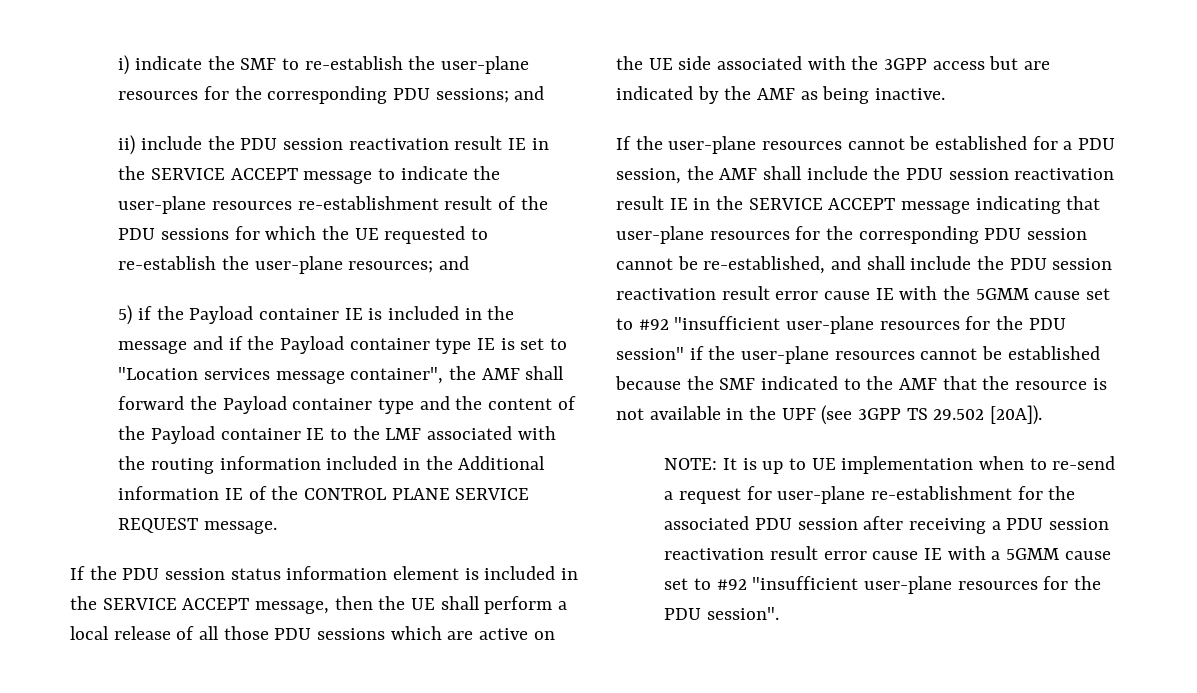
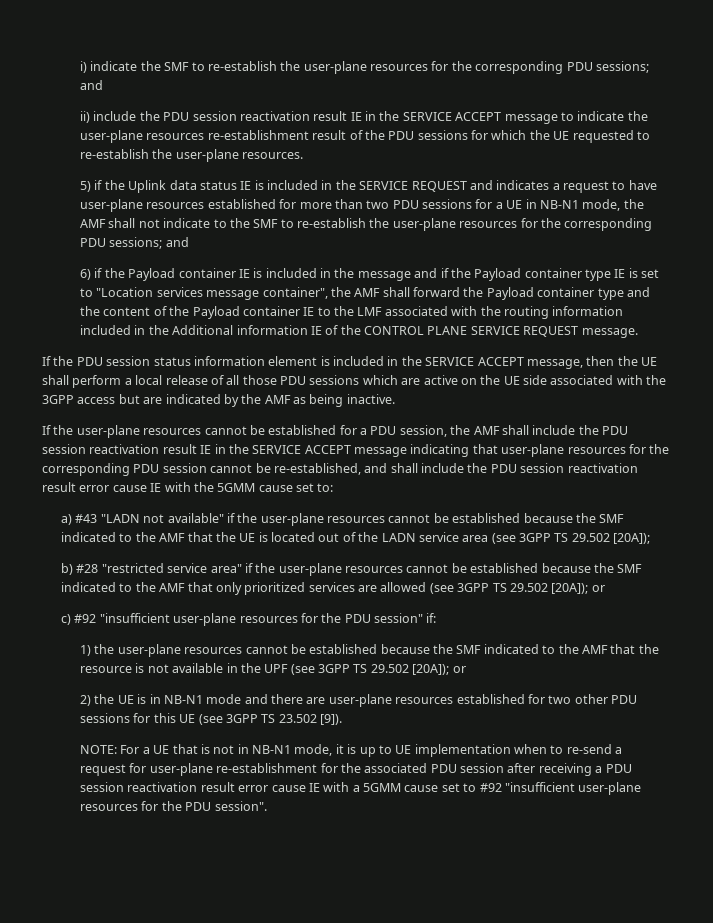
- ii) include the PDU session reactivation result IE in the SERVICE ACCEPT message to indicate the user-plane resources re-establishment result of the PDU sessions for which the UE requested to re-establish the user-plane resources; and
- 5) if the Payload container IE is included in the message and if the Payload container type IE is set to "Location services message container", the AMF shall forward the Payload container type and the content of the Payload container IE to the LMF associated with the routing information included in the Additional information IE of the CONTROL PLANE SERVICE REQUEST message.
+ ii) include the PDU session reactivation result IE in the SERVICE ACCEPT message to indicate the user-plane resources re-establishment result of the PDU sessions for which the UE requested to re-establish the user-plane resources.
+ 5) if the Uplink data status IE is included in the SERVICE REQUEST and indicates a request to have user-plane resources established for more than two PDU sessions for a UE in NB-N1 mode, the AMF shall not indicate to the SMF to re-establish the user-plane resources for the corresponding PDU sessions; and
+ 6) if the Payload container IE is included in the message and if the Payload container type IE is set to "Location services message container", the AMF shall forward the Payload container type and the content of the Payload container IE to the LMF associated with the routing information included in the Additional information IE of the CONTROL PLANE SERVICE REQUEST message.
- If the user-plane resources cannot be established for a PDU session, the AMF shall include the PDU session reactivation result IE in the SERVICE ACCEPT message indicating that user-plane resources for the corresponding PDU session cannot be re-established, and shall include the PDU session reactivation result error cause IE with the 5GMM cause set to #92 "insufficient user-plane resources for the PDU session" if the user-plane resources cannot be established because the SMF indicated to the AMF that the resource is not available in the UPF (see 3GPP TS 29.502 [20A]).
- NOTE: It is up to UE implementation when to re-send a request for user-plane re-establishment for the associated PDU session after receiving a PDU session reactivation result error cause IE with a 5GMM cause set to #92 "insufficient user-plane resources for the PDU session".
+ If the user-plane resources cannot be established for a PDU session, the AMF shall include the PDU session reactivation result IE in the SERVICE ACCEPT message indicating that user-plane resources for the corresponding PDU session cannot be re-established, and shall include the PDU session reactivation result error cause IE with the 5GMM cause set to:
+ a) #43 "LADN not available" if the user-plane resources cannot be established because the SMF indicated to the AMF that the UE is located out of the LADN service area (see 3GPP TS 29.502 [20A]);
+ b) #28 "restricted service area" if the user-plane resources cannot be established because the SMF indicated to the AMF that only prioritized services are allowed (see 3GPP TS 29.502 [20A]); or
+ c) #92 "insufficient user-plane resources for the PDU session" if:
+ 1) the user-plane resources cannot be established because the SMF indicated to the AMF that the resource is not available in the UPF (see 3GPP TS 29.502 [20A]); or
+ 2) the UE is in NB-N1 mode and there are user-plane resources established for two other PDU sessions for this UE (see 3GPP TS 23.502 [9]).
+ NOTE: For a UE that is not in NB-N1 mode, it is up to UE implementation when to re-send a request for user-plane re-establishment for the associated PDU session after receiving a PDU session reactivation result error cause IE with a 5GMM cause set to #92 "insufficient user-plane resources for the PDU session".

